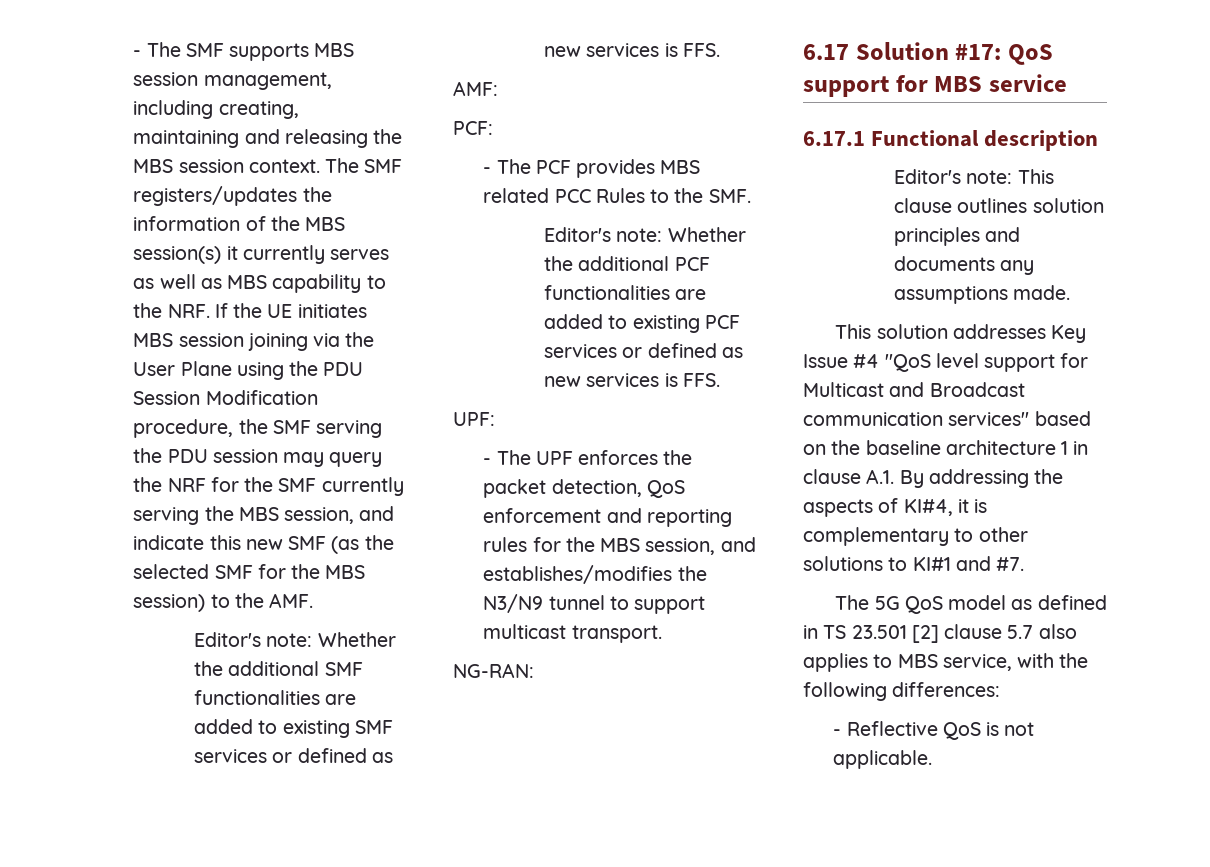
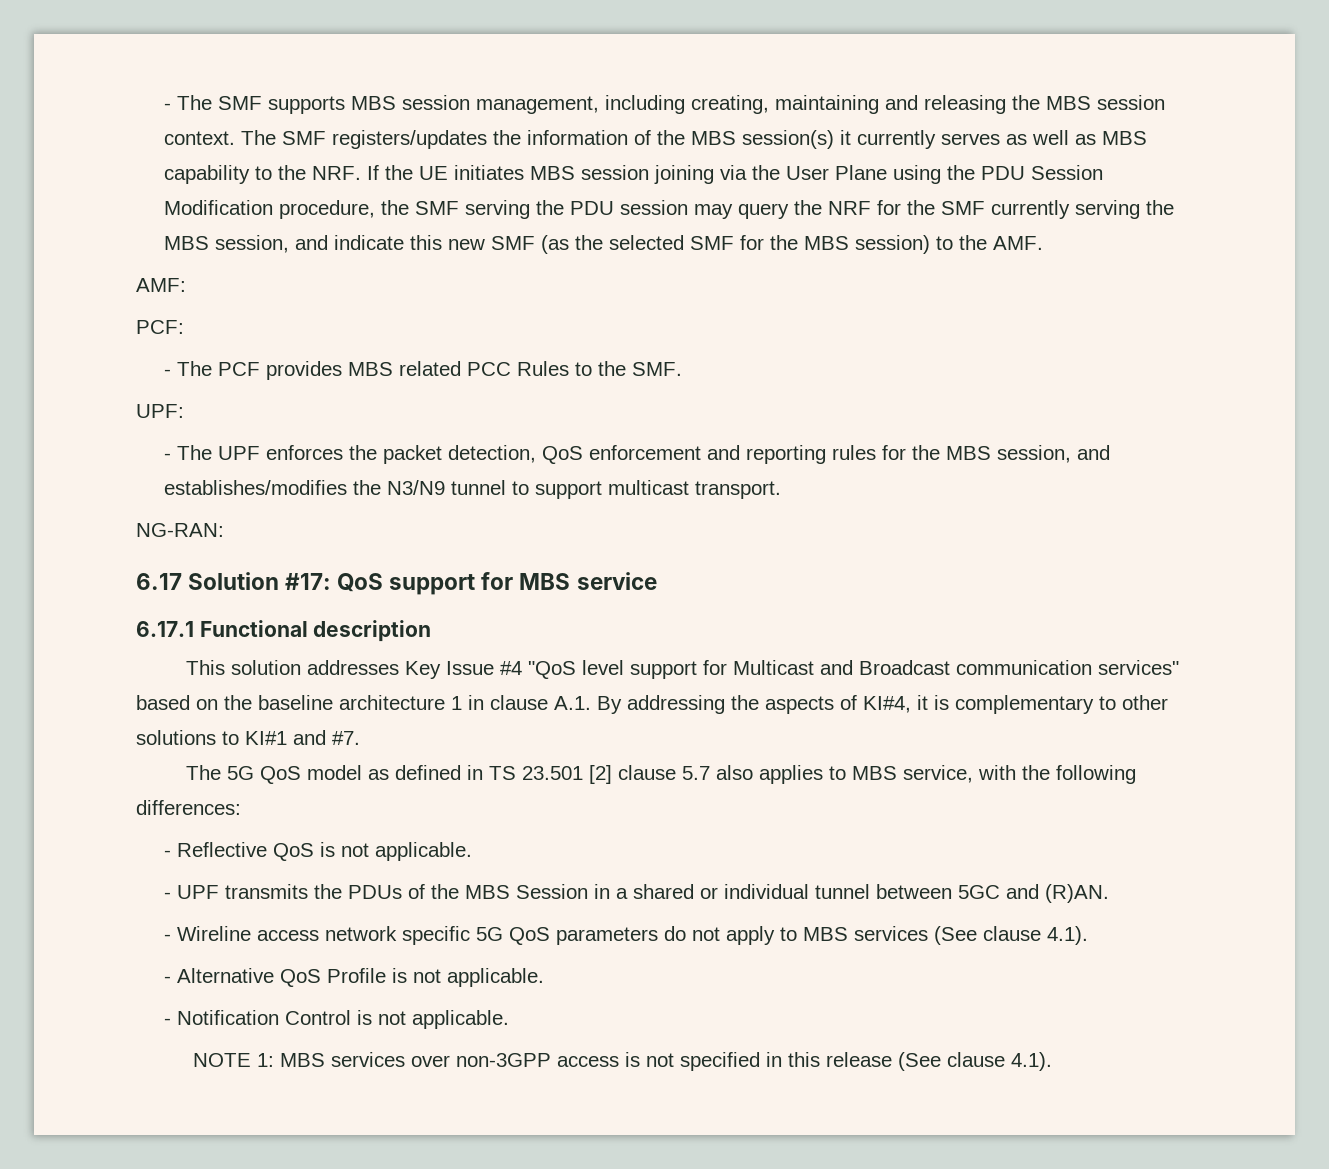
- Editor's note: Whether the additional SMF functionalities are added to existing SMF services or defined as new services is FFS.
- Editor's note: Whether the additional PCF functionalities are added to existing PCF services or defined as new services is FFS.
- Editor's note: This clause outlines solution principles and documents any assumptions made.
+ - UPF transmits the PDUs of the MBS Session in a shared or individual tunnel between 5GC and (R)AN.
+ - Wireline access network specific 5G QoS parameters do not apply to MBS services (See clause 4.1).
+ - Alternative QoS Profile is not applicable.
+ - Notification Control is not applicable.
+ NOTE 1: MBS services over non-3GPP access is not specified in this release (See clause 4.1).

